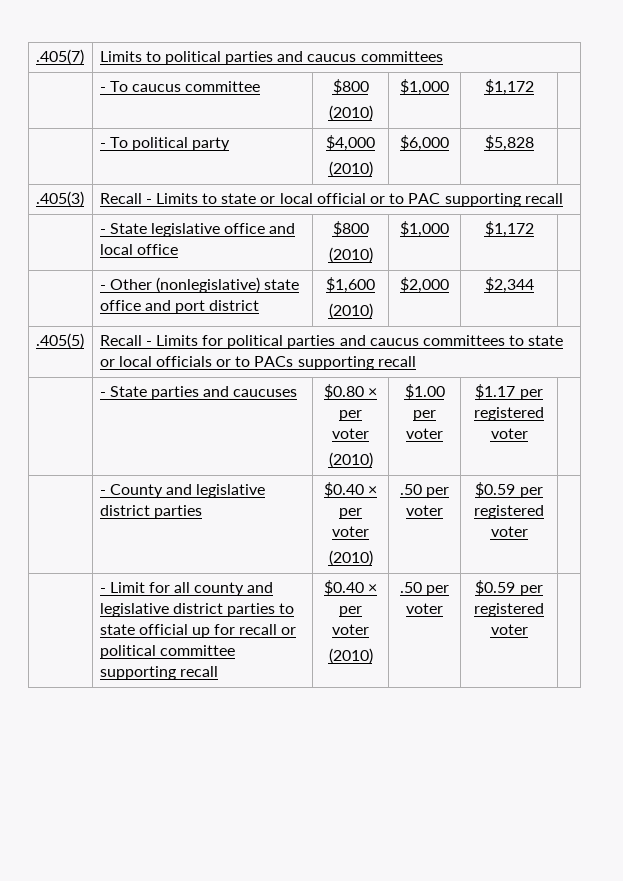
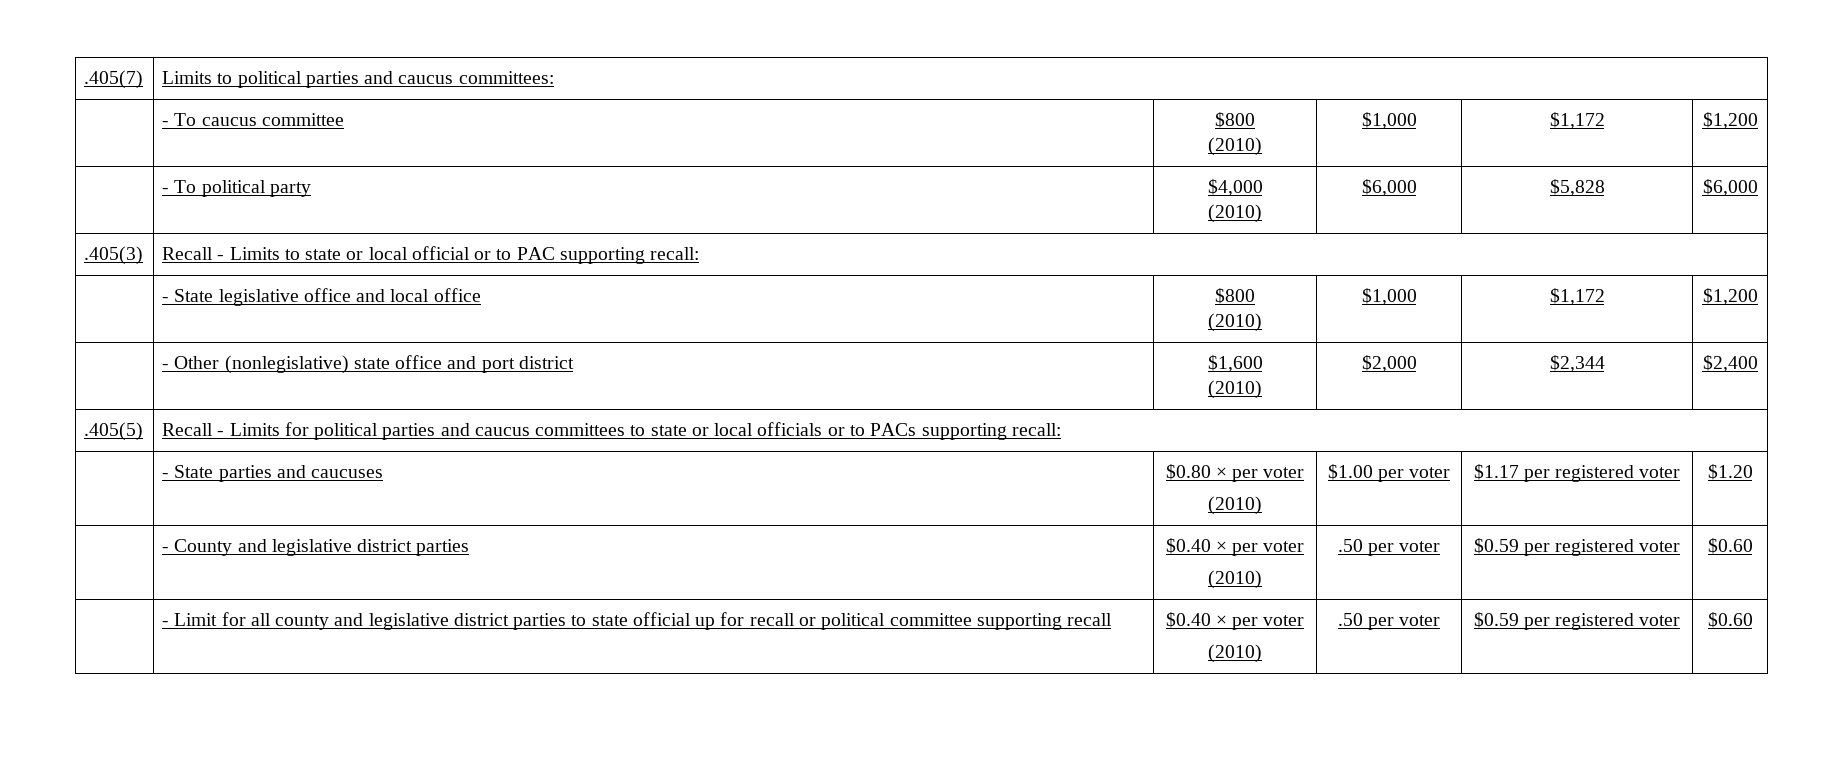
- .405(7) | Limits to political parties and caucus committees
+ .405(7) | Limits to political parties and caucus committees:
  | - To caucus committee | $800
- (2010) | $1,000 | $1,172 |
+ (2010) | $1,000 | $1,172 | $1,200
  | - To political party | $4,000
- (2010) | $6,000 | $5,828 |
+ (2010) | $6,000 | $5,828 | $6,000
- .405(3) | Recall - Limits to state or local official or to PAC supporting recall
+ .405(3) | Recall - Limits to state or local official or to PAC supporting recall:
  | - State legislative office and local office | $800
- (2010) | $1,000 | $1,172 |
+ (2010) | $1,000 | $1,172 | $1,200
  | - Other (nonlegislative) state office and port district | $1,600
- (2010) | $2,000 | $2,344 |
+ (2010) | $2,000 | $2,344 | $2,400
- .405(5) | Recall - Limits for political parties and caucus committees to state or local officials or to PACs supporting recall
+ .405(5) | Recall - Limits for political parties and caucus committees to state or local officials or to PACs supporting recall:
  | - State parties and caucuses | $0.80 × per voter
- (2010) | $1.00 per voter | $1.17 per registered voter |
+ (2010) | $1.00 per voter | $1.17 per registered voter | $1.20
  | - County and legislative district parties | $0.40 × per voter
- (2010) | .50 per voter | $0.59 per registered voter |
+ (2010) | .50 per voter | $0.59 per registered voter | $0.60
  | - Limit for all county and legislative district parties to state official up for recall or political committee supporting recall | $0.40 × per voter
- (2010) | .50 per voter | $0.59 per registered voter |
+ (2010) | .50 per voter | $0.59 per registered voter | $0.60

